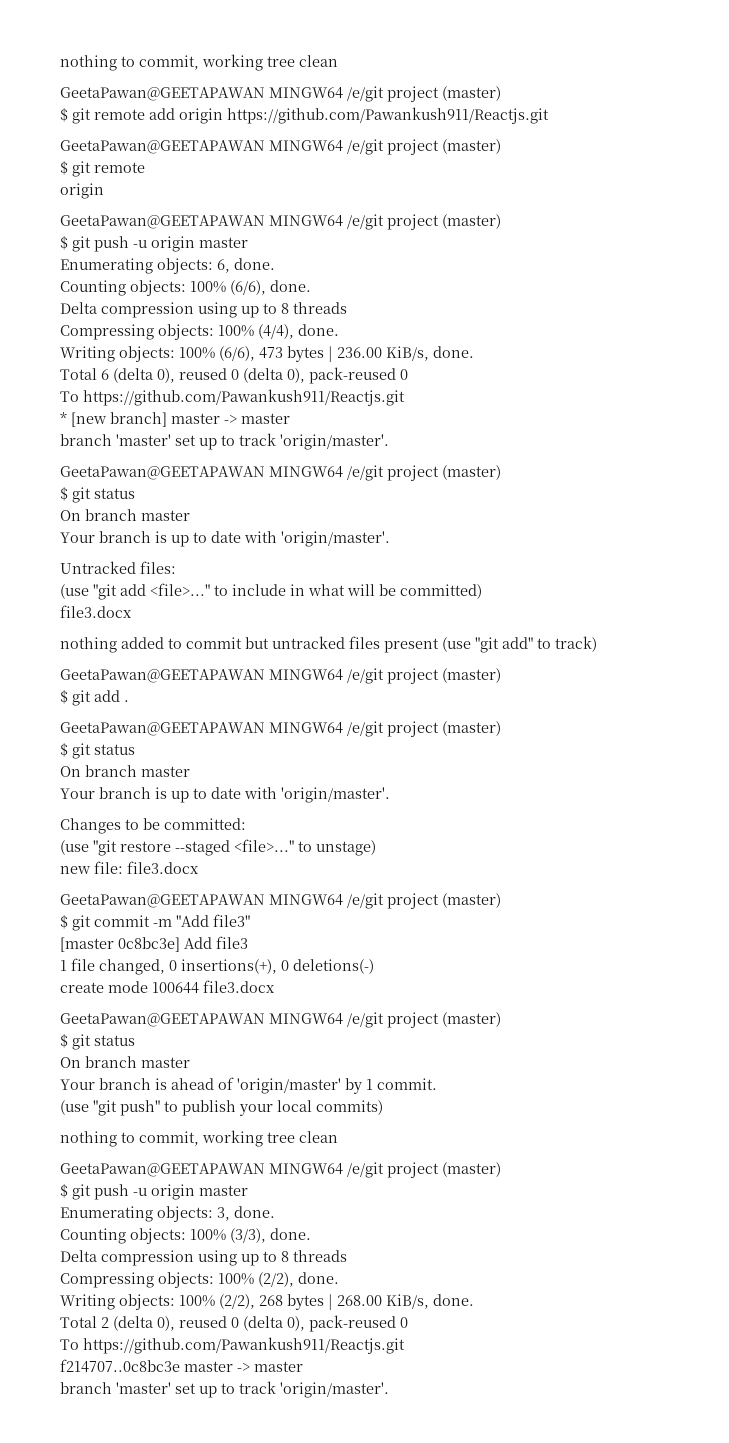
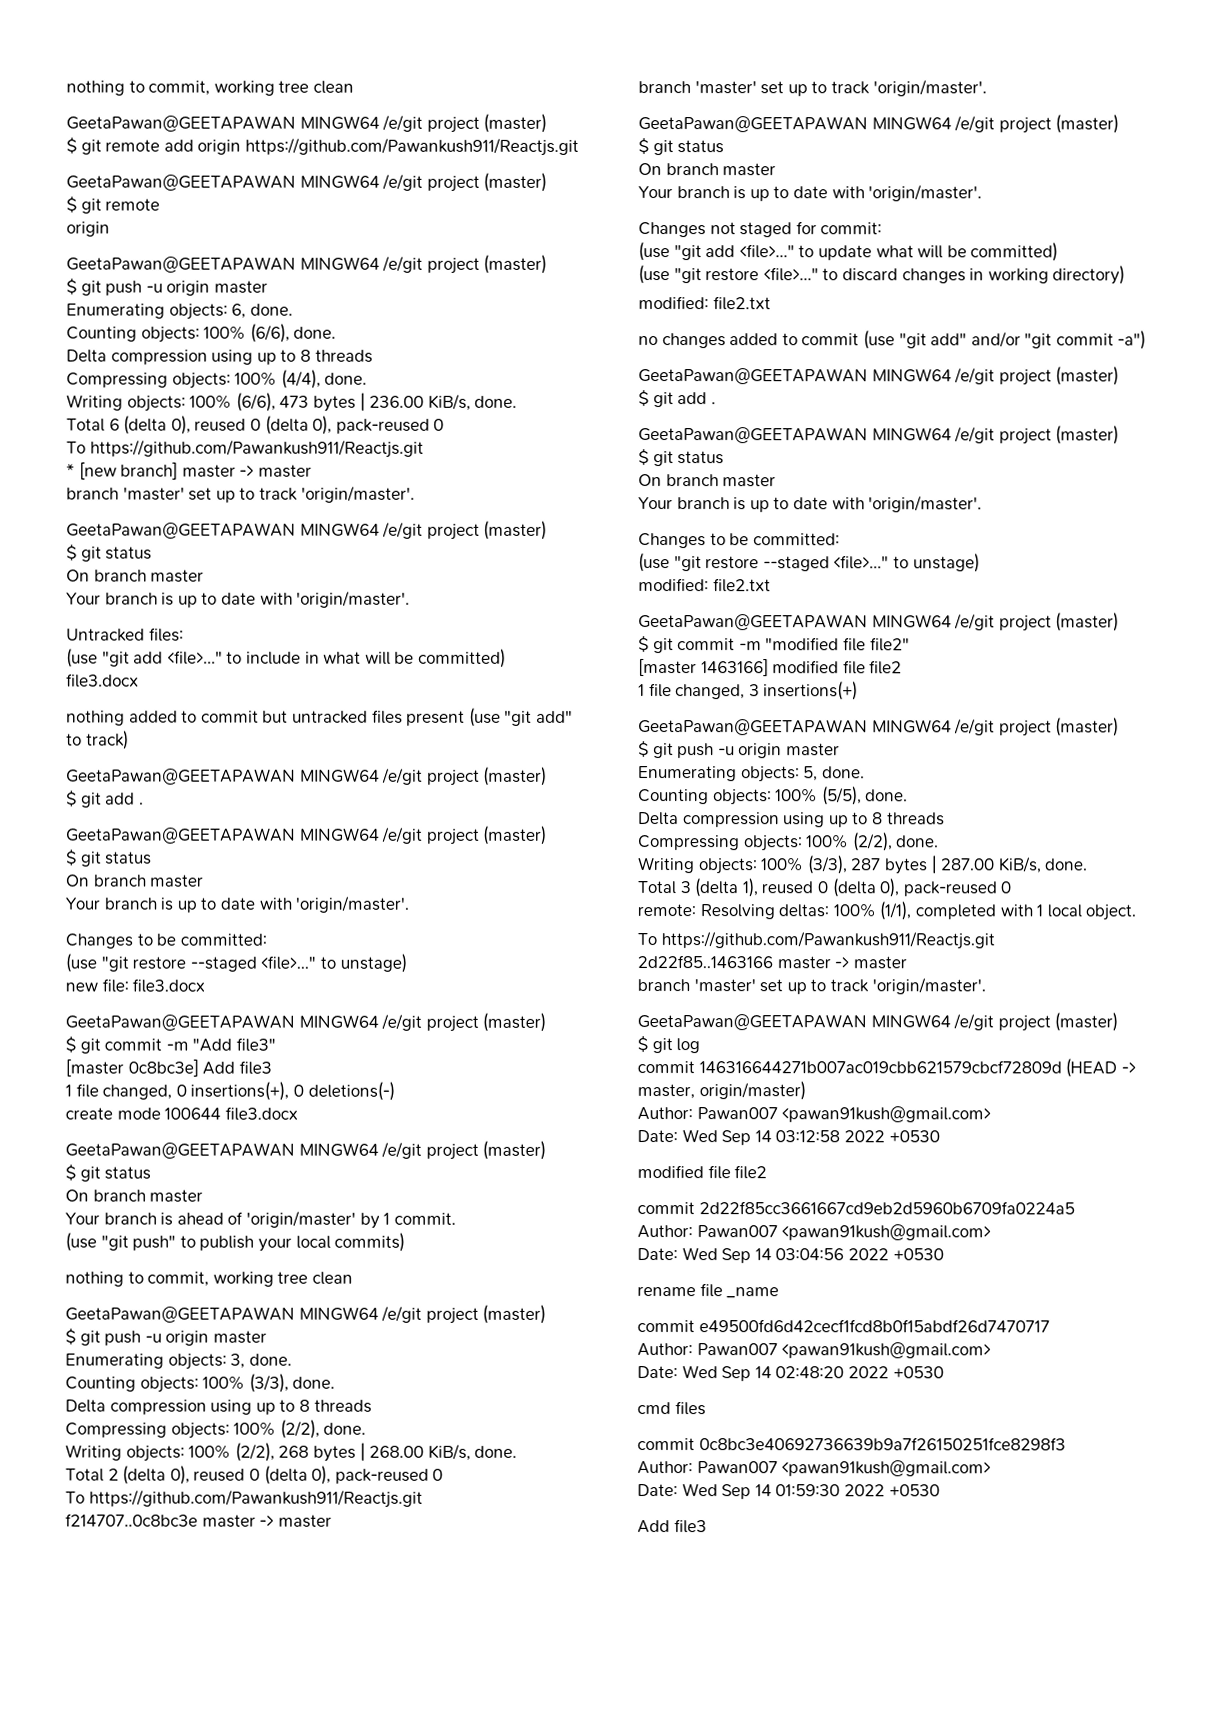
  f214707..0c8bc3e master -> master
  branch 'master' set up to track 'origin/master'.
+ GeetaPawan@GEETAPAWAN MINGW64 /e/git project (master)
+ $ git status
+ On branch master
+ Your branch is up to date with 'origin/master'.
+ Changes not staged for commit:
+ (use "git add <file>..." to update what will be committed)
+ (use "git restore <file>..." to discard changes in working directory)
+ modified: file2.txt
+ no changes added to commit (use "git add" and/or "git commit -a")
+ GeetaPawan@GEETAPAWAN MINGW64 /e/git project (master)
+ $ git add .
+ GeetaPawan@GEETAPAWAN MINGW64 /e/git project (master)
+ $ git status
+ On branch master
+ Your branch is up to date with 'origin/master'.
+ Changes to be committed:
+ (use "git restore --staged <file>..." to unstage)
+ modified: file2.txt
+ GeetaPawan@GEETAPAWAN MINGW64 /e/git project (master)
+ $ git commit -m "modified file file2"
+ [master 1463166] modified file file2
+ 1 file changed, 3 insertions(+)
+ GeetaPawan@GEETAPAWAN MINGW64 /e/git project (master)
+ $ git push -u origin master
+ Enumerating objects: 5, done.
+ Counting objects: 100% (5/5), done.
+ Delta compression using up to 8 threads
+ Compressing objects: 100% (2/2), done.
+ Writing objects: 100% (3/3), 287 bytes | 287.00 KiB/s, done.
+ Total 3 (delta 1), reused 0 (delta 0), pack-reused 0
+ remote: Resolving deltas: 100% (1/1), completed with 1 local object.
+ To https://github.com/Pawankush911/Reactjs.git
+ 2d22f85..1463166 master -> master
+ branch 'master' set up to track 'origin/master'.
+ GeetaPawan@GEETAPAWAN MINGW64 /e/git project (master)
+ $ git log
+ commit 146316644271b007ac019cbb621579cbcf72809d (HEAD -> master, origin/master)
+ Author: Pawan007 <pawan91kush@gmail.com>
+ Date: Wed Sep 14 03:12:58 2022 +0530
+ modified file file2
+ commit 2d22f85cc3661667cd9eb2d5960b6709fa0224a5
+ Author: Pawan007 <pawan91kush@gmail.com>
+ Date: Wed Sep 14 03:04:56 2022 +0530
+ rename file _name
+ commit e49500fd6d42cecf1fcd8b0f15abdf26d7470717
+ Author: Pawan007 <pawan91kush@gmail.com>
+ Date: Wed Sep 14 02:48:20 2022 +0530
+ cmd files
+ commit 0c8bc3e40692736639b9a7f26150251fce8298f3
+ Author: Pawan007 <pawan91kush@gmail.com>
+ Date: Wed Sep 14 01:59:30 2022 +0530
+ Add file3

